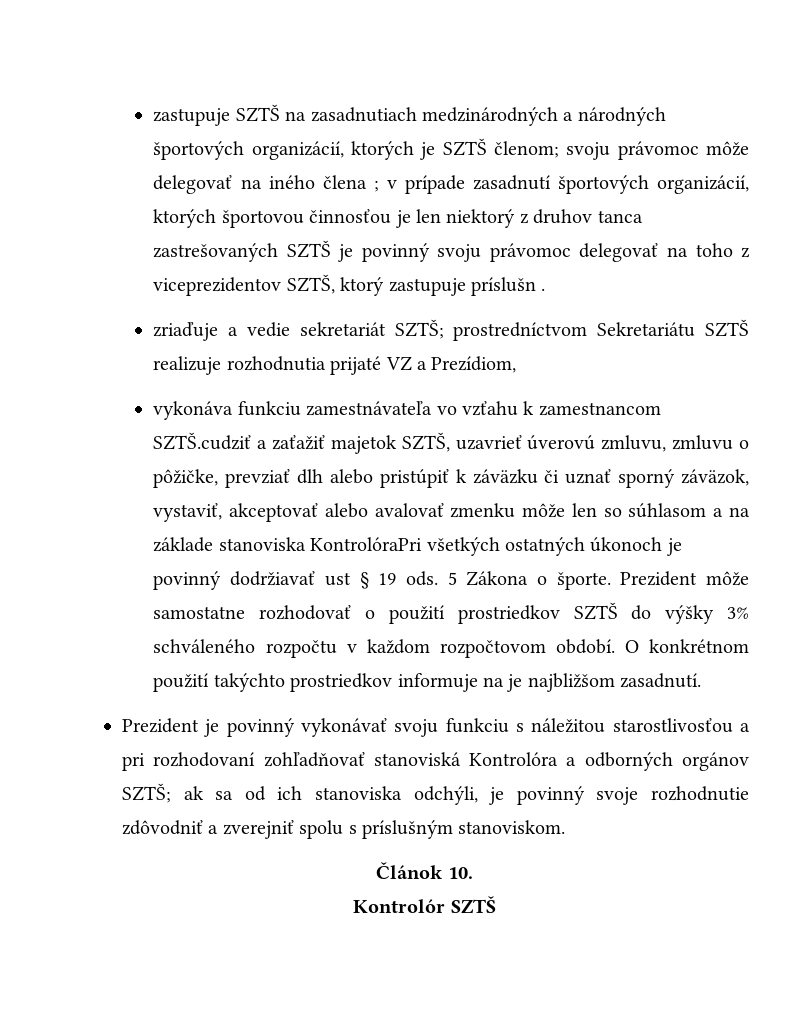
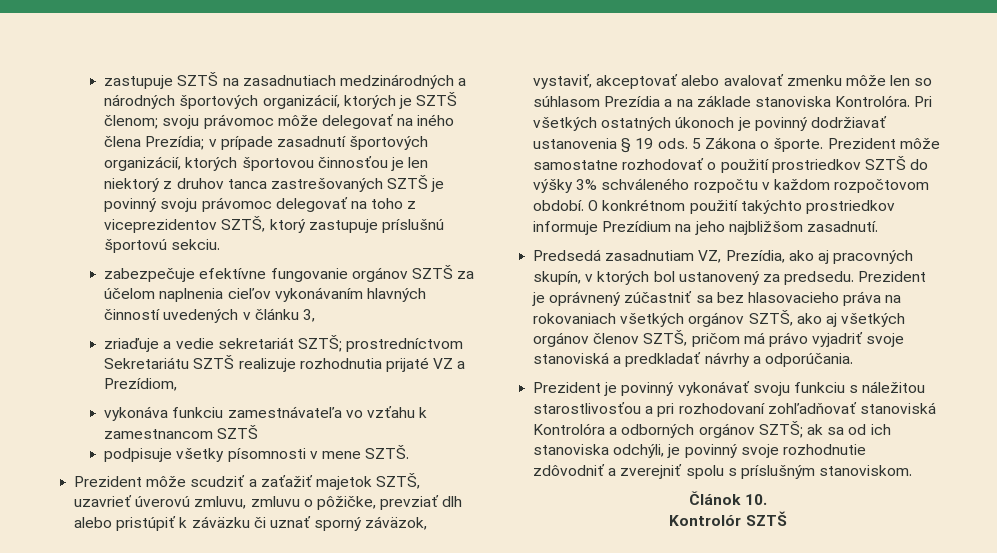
- zastupuje SZTŠ na zasadnutiach medzinárodných a národných športových organizácií, ktorých je SZTŠ členom; svoju právomoc môže delegovať na iného člena ; v prípade zasadnutí športových organizácií, ktorých športovou činnosťou je len niektorý z druhov tanca zastrešovaných SZTŠ je povinný svoju právomoc delegovať na toho z viceprezidentov SZTŠ, ktorý zastupuje príslušn .
+ zastupuje SZTŠ na zasadnutiach medzinárodných a národných športových organizácií, ktorých je SZTŠ členom; svoju právomoc môže delegovať na iného člena Prezídia; v prípade zasadnutí športových organizácií, ktorých športovou činnosťou je len niektorý z druhov tanca zastrešovaných SZTŠ je povinný svoju právomoc delegovať na toho z viceprezidentov SZTŠ, ktorý zastupuje príslušnú športovú sekciu.
+ zabezpečuje efektívne fungovanie orgánov SZTŠ za účelom naplnenia cieľov vykonávaním hlavných činností uvedených v článku 3,
- vykonáva funkciu zamestnávateľa vo vzťahu k zamestnancom SZTŠ.cudziť a zaťažiť majetok SZTŠ, uzavrieť úverovú zmluvu, zmluvu o pôžičke, prevziať dlh alebo pristúpiť k záväzku či uznať sporný záväzok, vystaviť, akceptovať alebo avalovať zmenku môže len so súhlasom a na základe stanoviska KontrolóraPri všetkých ostatných úkonoch je povinný dodržiavať ust § 19 ods.
+ vykonáva funkciu zamestnávateľa vo vzťahu k zamestnancom SZTŠ
+ podpisuje všetky písomnosti v mene SZTŠ.
+ Prezident môže scudziť a zaťažiť majetok SZTŠ, uzavrieť úverovú zmluvu, zmluvu o pôžičke, prevziať dlh alebo pristúpiť k záväzku či uznať sporný záväzok, vystaviť, akceptovať alebo avalovať zmenku môže len so súhlasom Prezídia a na základe stanoviska Kontrolóra. Pri všetkých ostatných úkonoch je povinný dodržiavať ustanovenia § 19 ods.
- O konkrétnom použití takýchto prostriedkov informuje na je najbližšom zasadnutí.
+ O konkrétnom použití takýchto prostriedkov informuje Prezídium na jeho najbližšom zasadnutí.
+ Predsedá zasadnutiam VZ, Prezídia, ako aj pracovných skupín, v ktorých bol ustanovený za predsedu. Prezident je oprávnený zúčastniť sa bez hlasovacieho práva na rokovaniach všetkých orgánov SZTŠ, ako aj všetkých orgánov členov SZTŠ, pričom má právo vyjadriť svoje stanoviská a predkladať návrhy a odporúčania.

